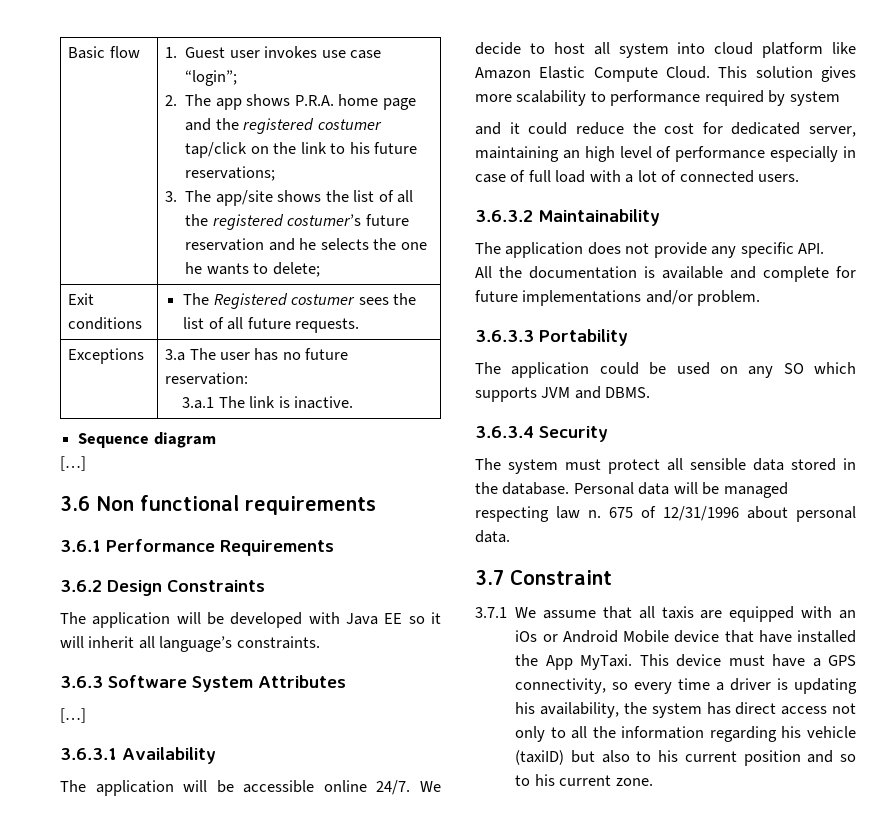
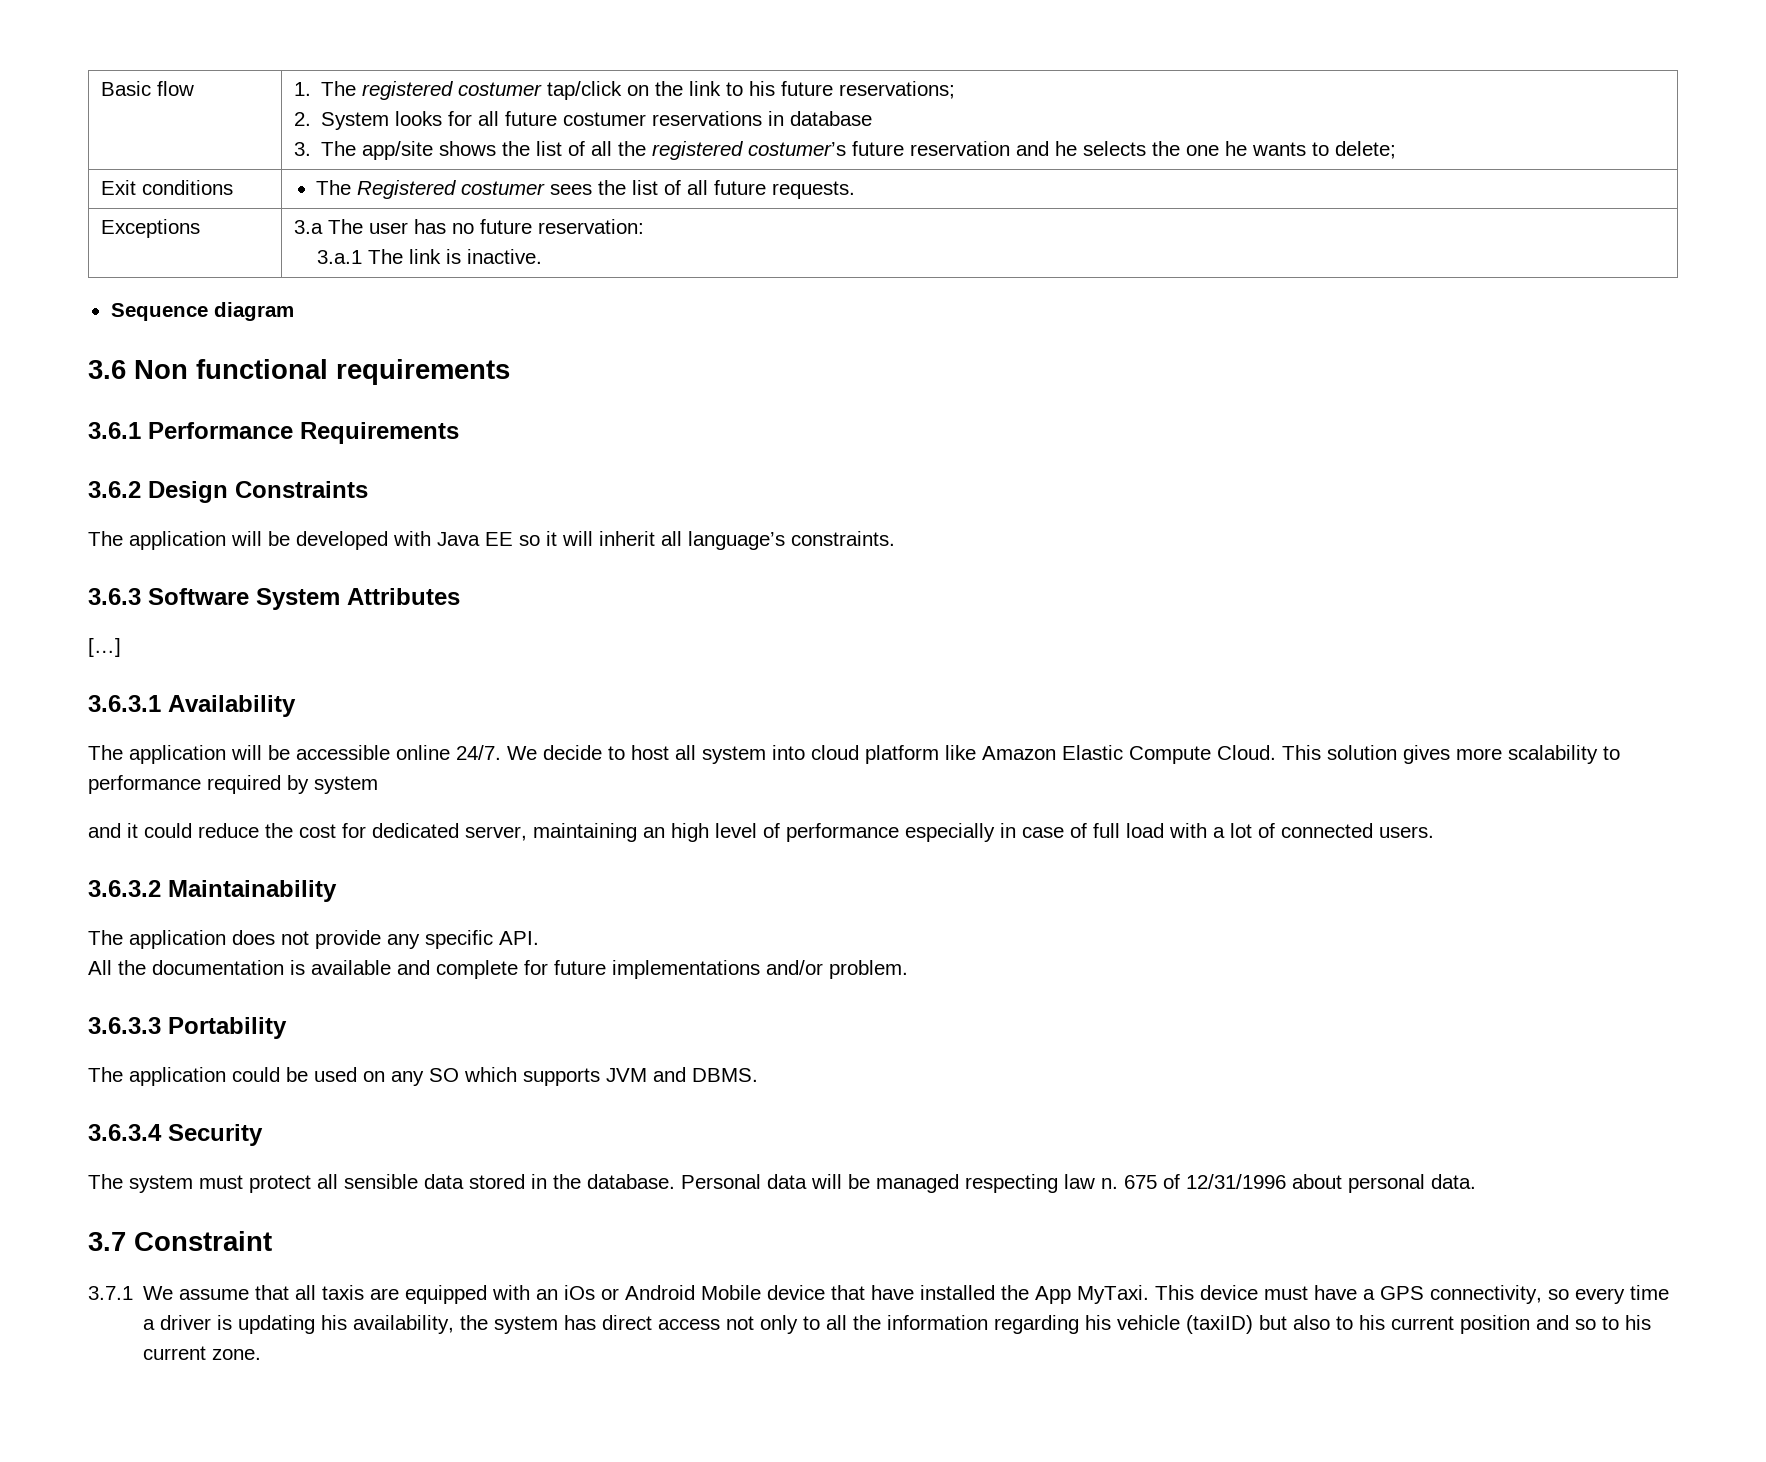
- 1. Guest user invokes use case “login”;
- 2. The app shows P.R.A. home page and the registered costumer tap/click on the link to his future reservations;
+ 1. The registered costumer tap/click on the link to his future reservations;
+ 2. System looks for all future costumer reservations in database
  Sequence diagram
- […]

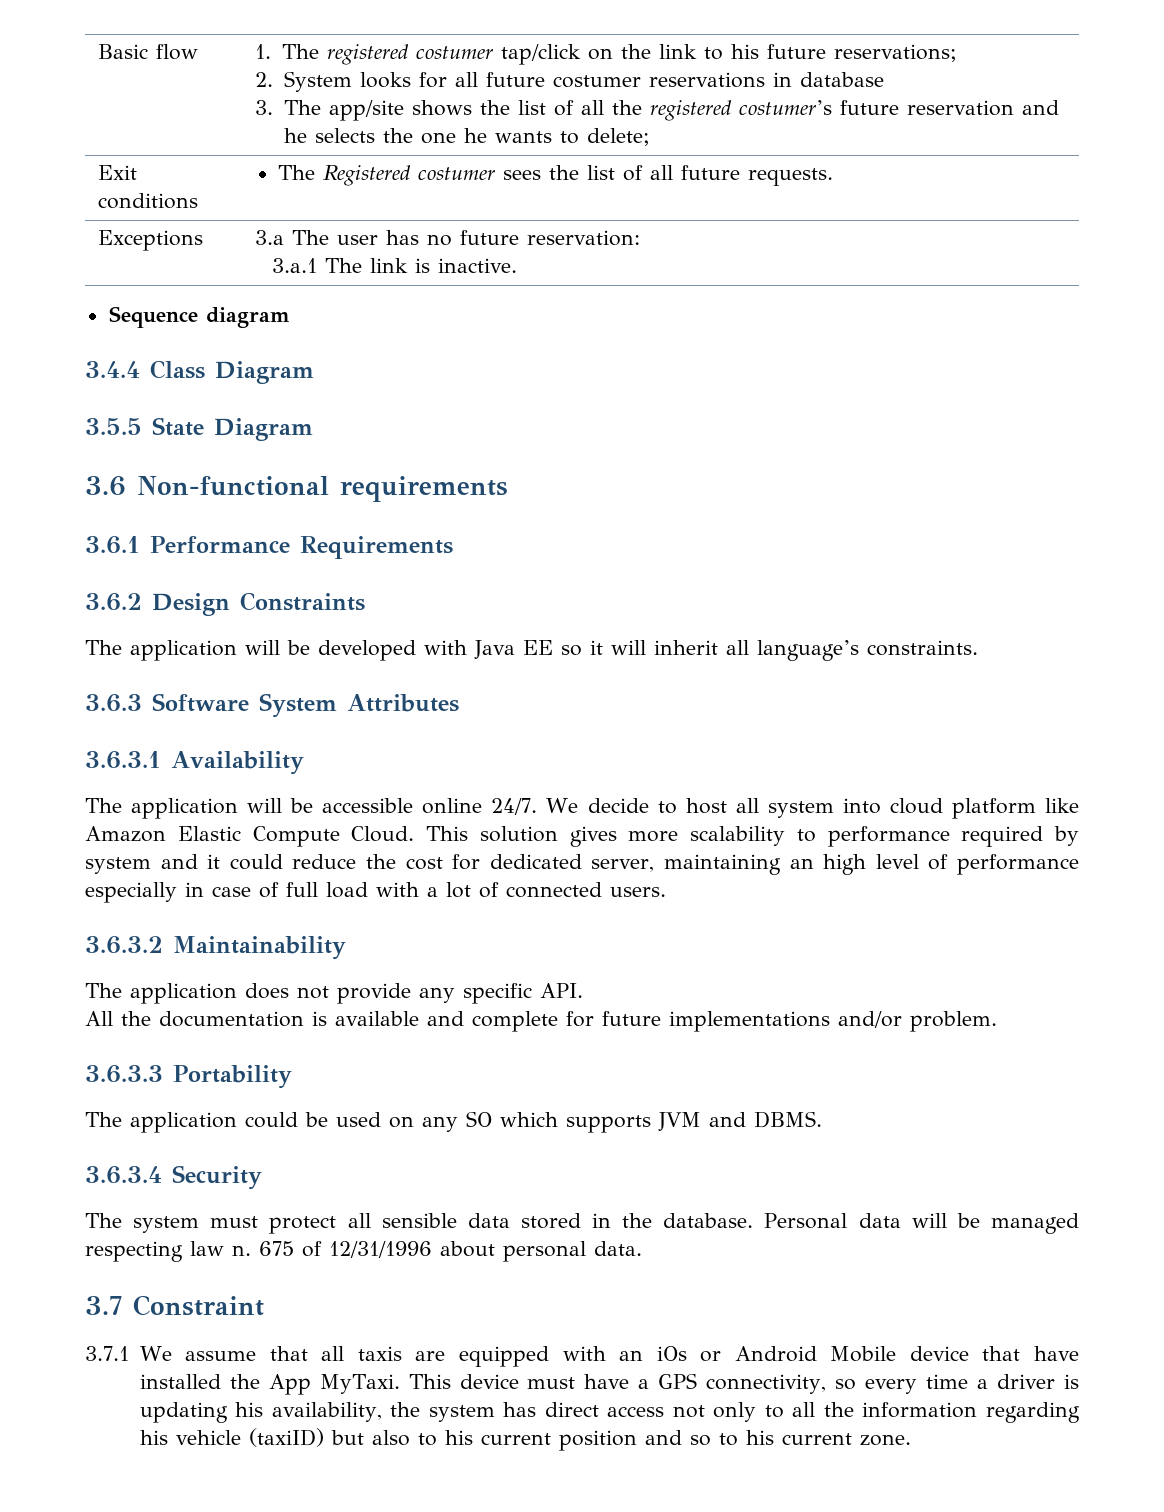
+ 3.4.4 Class Diagram
+ 3.5.5 State Diagram
- 3.6 Non functional requirements
+ 3.6 Non-functional requirements
- […]
- This solution gives more scalability to performance required by system
- and it could reduce the cost for dedicated server, maintaining an high level of performance especially in case of full load with a lot of connected users.
+ This solution gives more scalability to performance required by system and it could reduce the cost for dedicated server, maintaining an high level of performance especially in case of full load with a lot of connected users.

